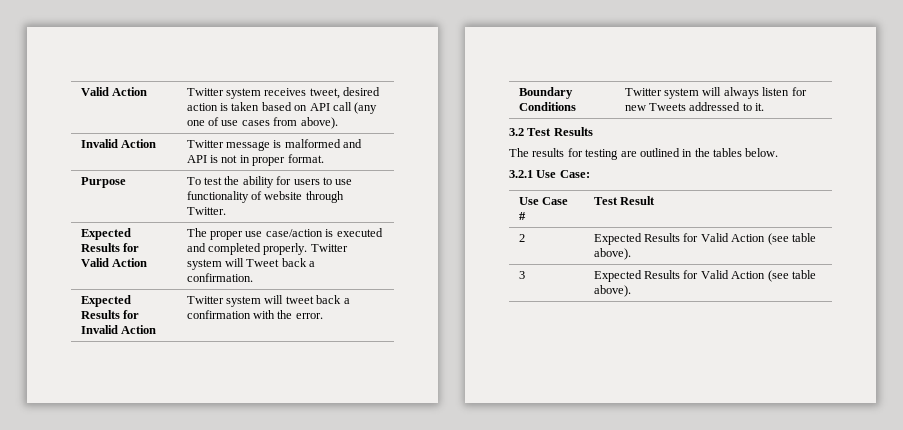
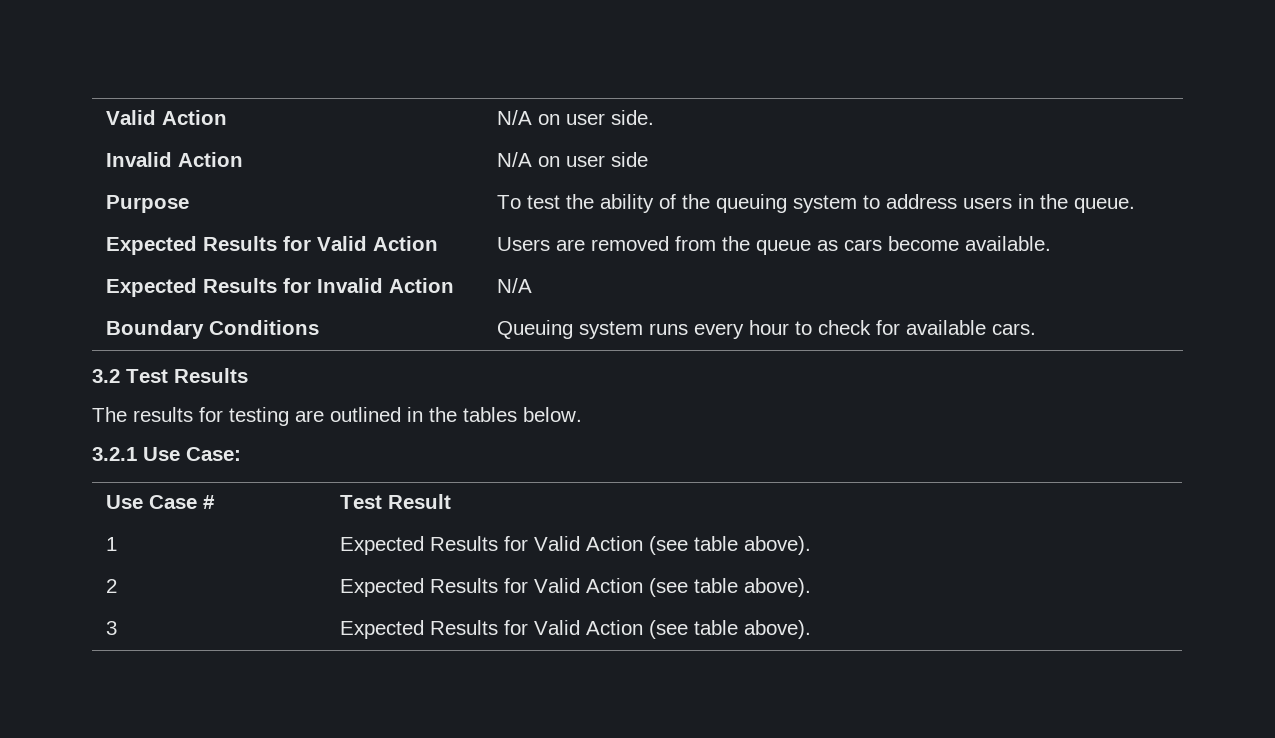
- Valid Action | Twitter system receives tweet, desired action is taken based on API call (any one of use cases from above).
- Invalid Action | Twitter message is malformed and API is not in proper format.
+ Valid Action | N/A on user side.
+ Invalid Action | N/A on user side
- Purpose | To test the ability for users to use functionality of website through Twitter.
+ Purpose | To test the ability of the queuing system to address users in the queue.
- Expected Results for Valid Action | The proper use case/action is executed and completed properly. Twitter system will Tweet back a confirmation.
+ Expected Results for Valid Action | Users are removed from the queue as cars become available.
- Expected Results for Invalid Action | Twitter system will tweet back a confirmation with the error.
- Boundary Conditions | Twitter system will always listen for new Tweets addressed to it.
+ Expected Results for Invalid Action | N/A
+ Boundary Conditions | Queuing system runs every hour to check for available cars.
+ 1 | Expected Results for Valid Action (see table above).

